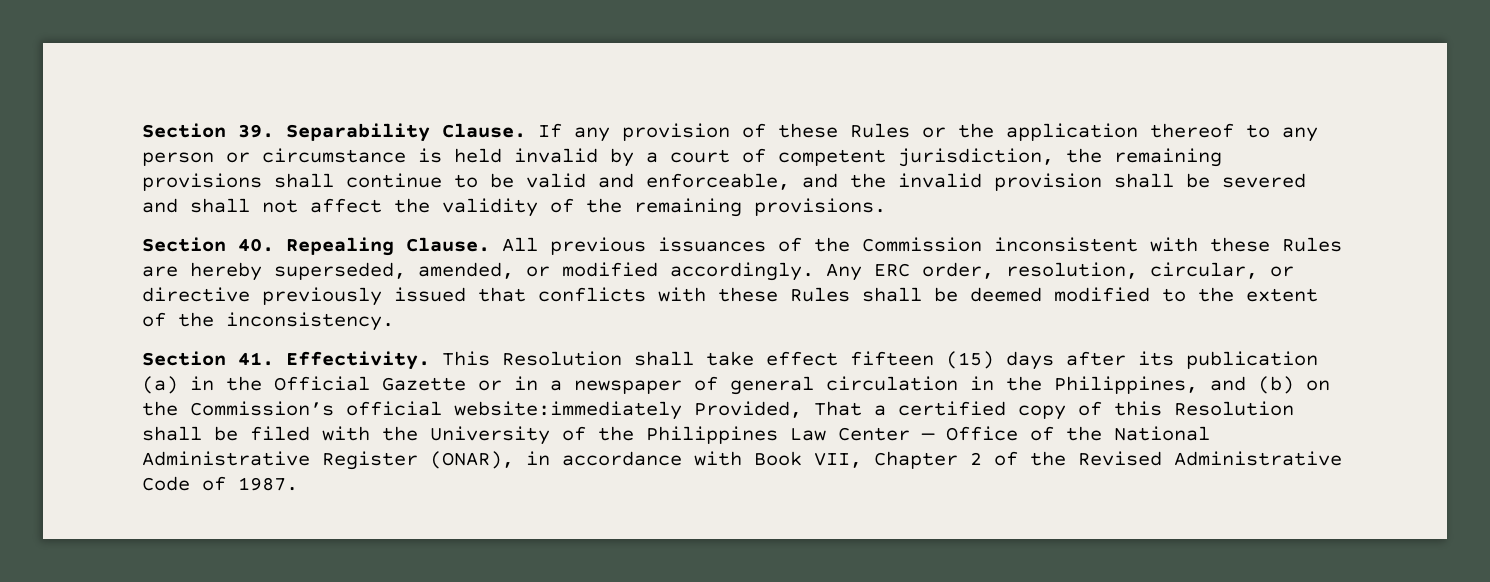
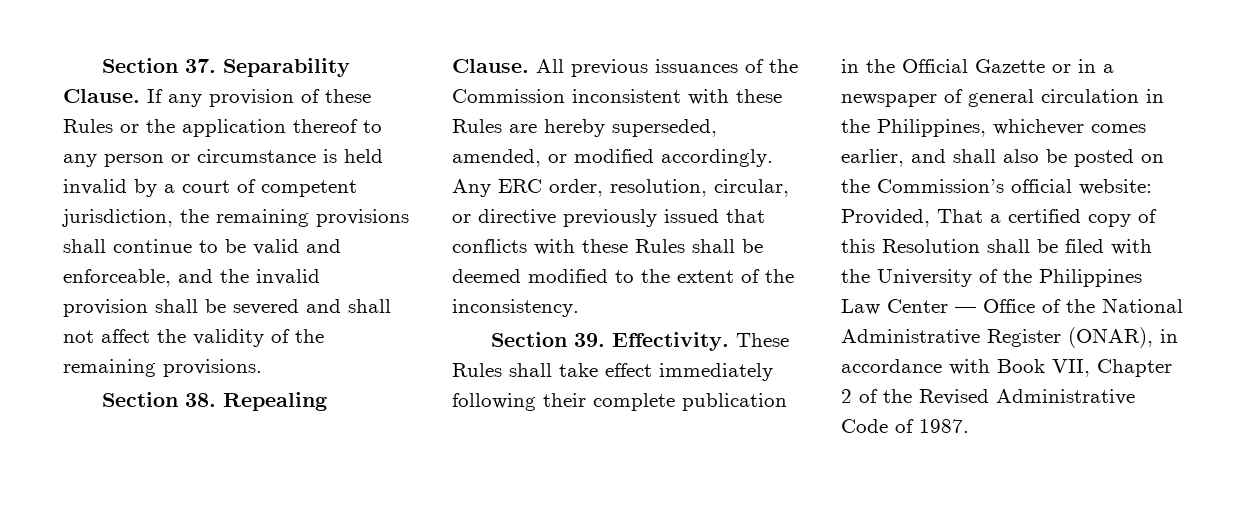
- Section 39. Separability Clause.
+ Section 37. Separability Clause.
- Section 40. Repealing Clause.
+ Section 38. Repealing Clause.
- Section 41. Effectivity. This Resolution shall take effect fifteen (15) days after its publication (a) in the Official Gazette or in a newspaper of general circulation in the Philippines, and (b) on the Commission’s official website:immediately Provided, That a certified copy of this Resolution shall be filed with the University of the Philippines Law Center — Office of the National Administrative Register (ONAR), in accordance with Book VII, Chapter 2 of the Revised Administrative Code of 1987.
+ Section 39. Effectivity. These Rules shall take effect immediately following their complete publication in the Official Gazette or in a newspaper of general circulation in the Philippines, whichever comes earlier, and shall also be posted on the Commission’s official website: Provided, That a certified copy of this Resolution shall be filed with the University of the Philippines Law Center — Office of the National Administrative Register (ONAR), in accordance with Book VII, Chapter 2 of the Revised Administrative Code of 1987.

